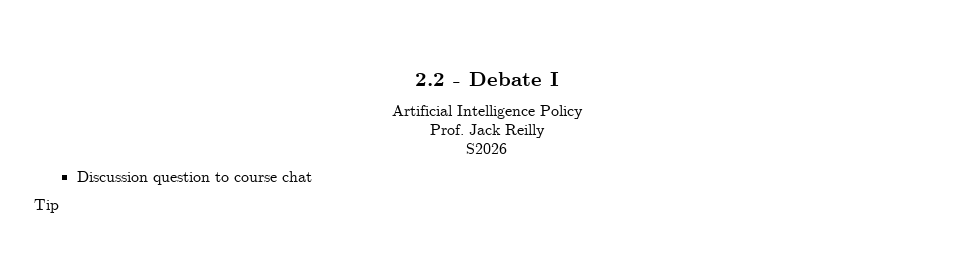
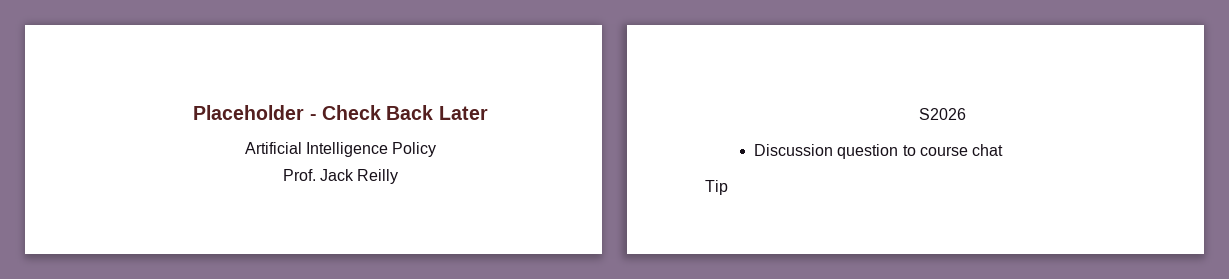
- 2.2 - Debate I
+ Placeholder - Check Back Later

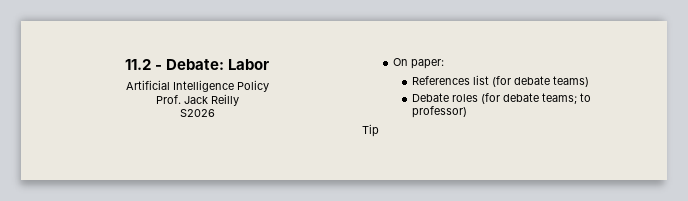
- Placeholder - Check Back Later
+ 11.2 - Debate: Labor
- Discussion question to course chat
+ On paper:
+ References list (for debate teams)
+ Debate roles (for debate teams; to professor)

